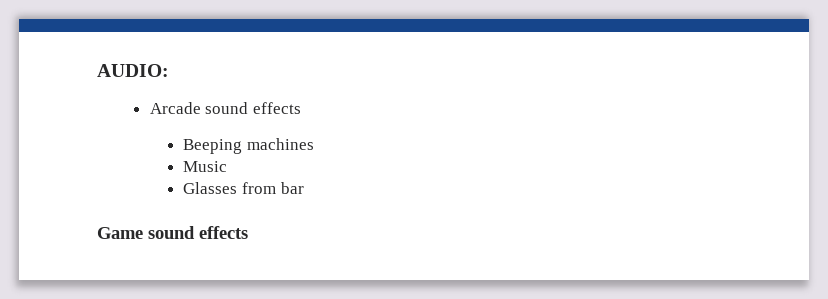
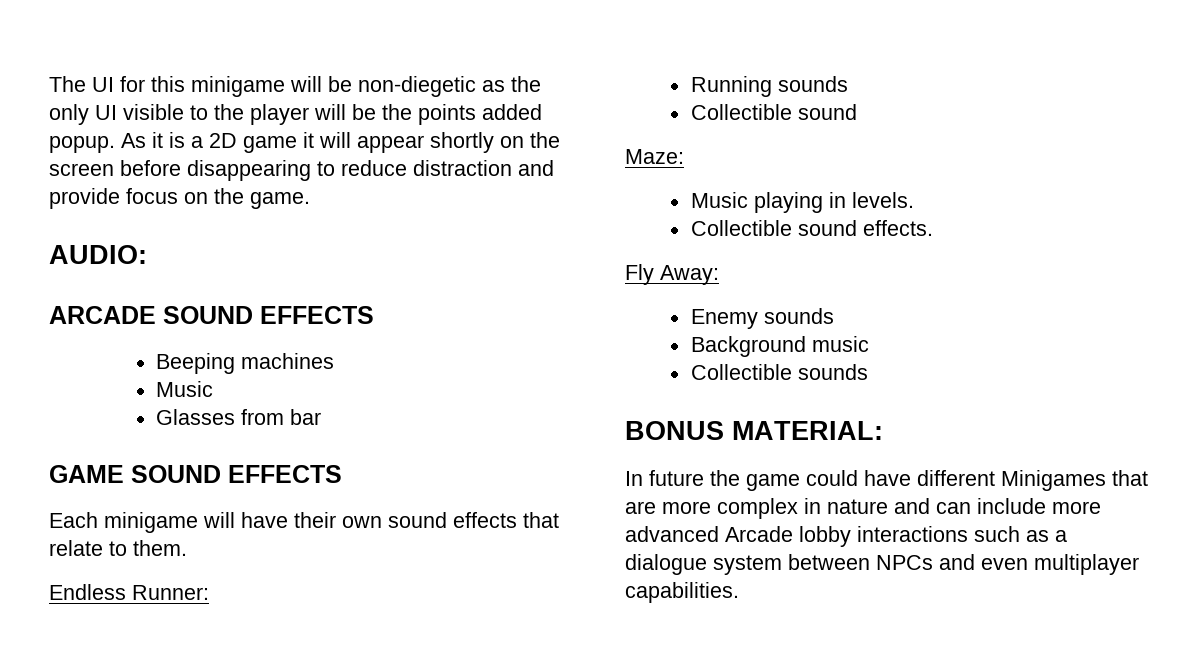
+ The UI for this minigame will be non-diegetic as the only UI visible to the player will be the points added popup. As it is a 2D game it will appear shortly on the screen before disappearing to reduce distraction and provide focus on the game.
  AUDIO:
- Arcade sound effects
+ ARCADE SOUND EFFECTS
- Game sound effects
+ GAME SOUND EFFECTS
+ Each minigame will have their own sound effects that relate to them.
+ Endless Runner:
+ Running sounds
+ Collectible sound
+ Maze:
+ Music playing in levels.
+ Collectible sound effects.
+ Fly Away:
+ Enemy sounds
+ Background music
+ Collectible sounds
+ BONUS MATERIAL:
+ In future the game could have different Minigames that are more complex in nature and can include more advanced Arcade lobby interactions such as a dialogue system between NPCs and even multiplayer capabilities.

